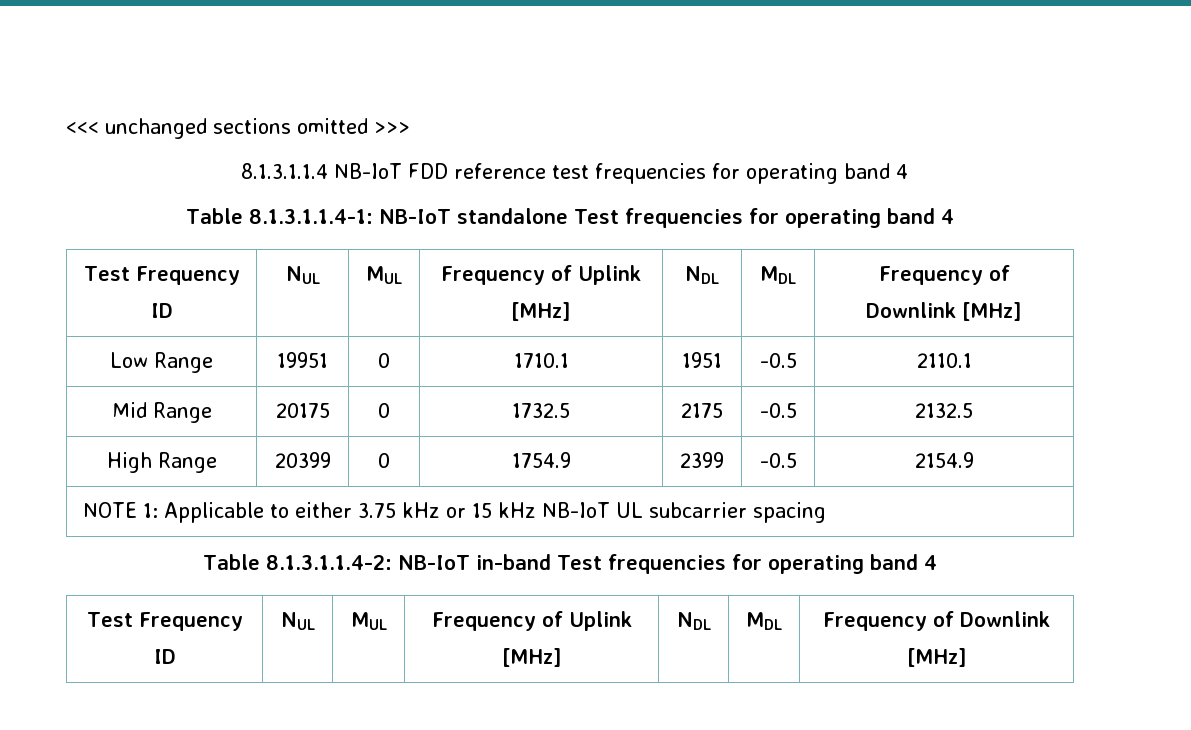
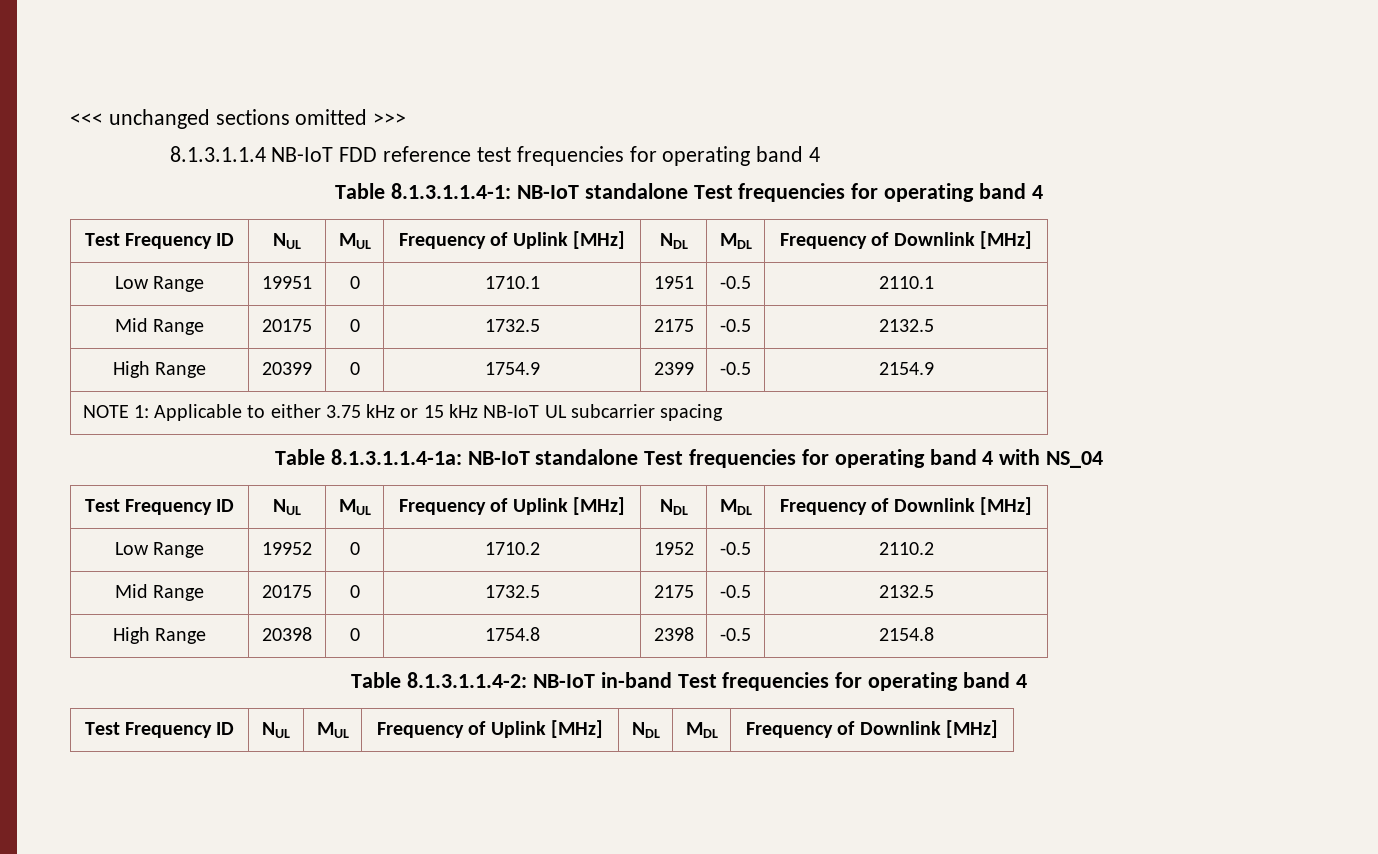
+ Table 8.1.3.1.1.4-1a: NB-IoT standalone Test frequencies for operating band 4 with NS_04
+ Test Frequency ID | NUL | MUL | Frequency of Uplink [MHz] | NDL | MDL | Frequency of Downlink [MHz]
+ Low Range | 19952 | 0 | 1710.2 | 1952 | -0.5 | 2110.2
+ Mid Range | 20175 | 0 | 1732.5 | 2175 | -0.5 | 2132.5
+ High Range | 20398 | 0 | 1754.8 | 2398 | -0.5 | 2154.8

